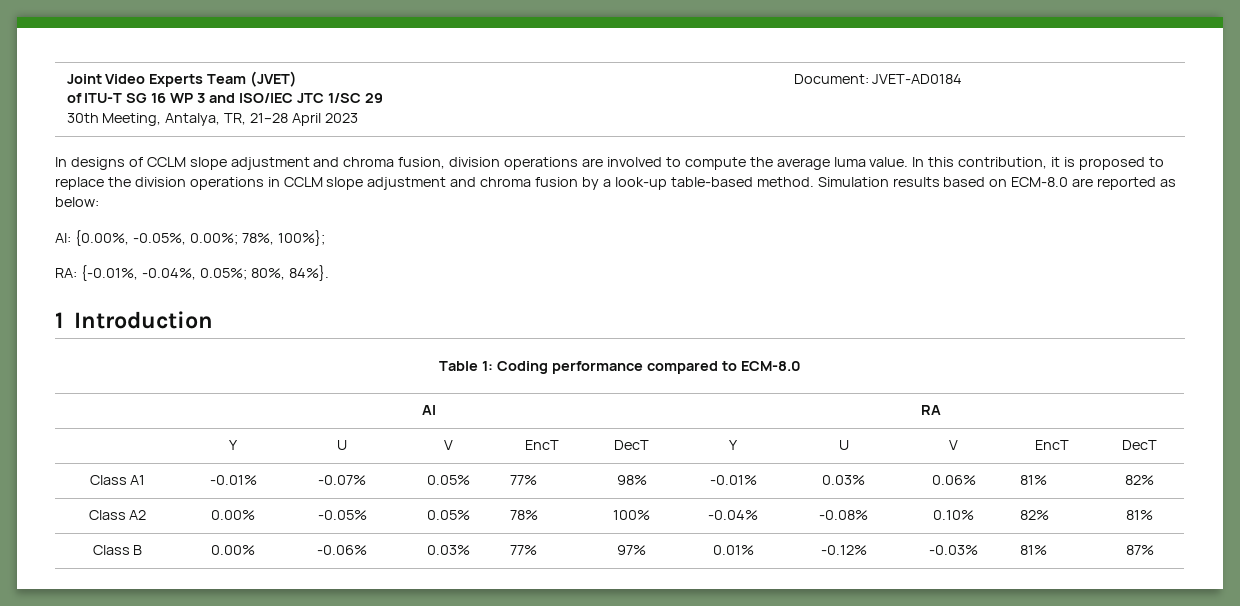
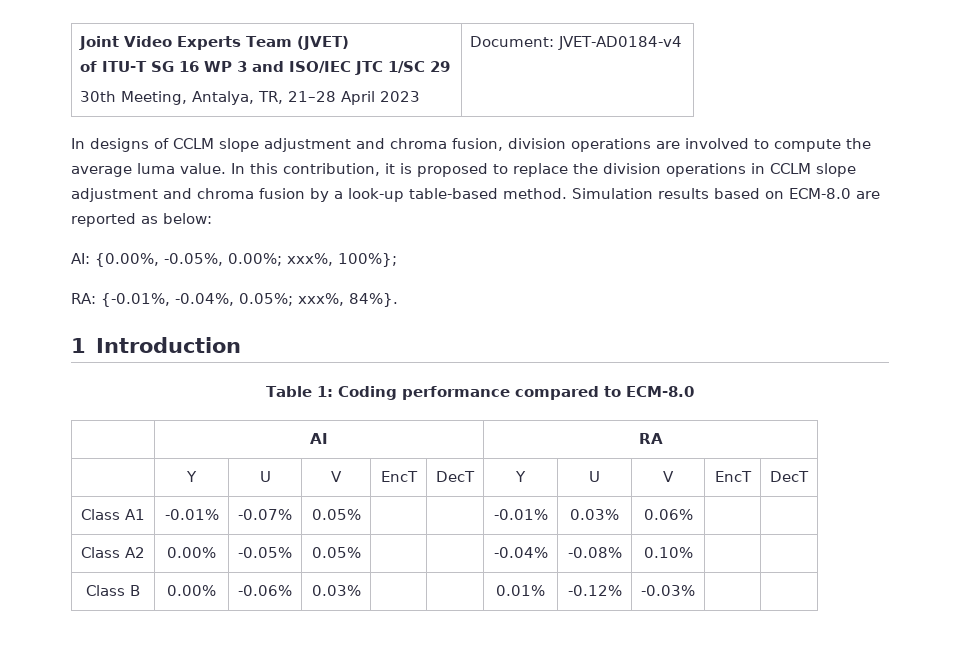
  Joint Video Experts Team (JVET)
  of ITU-T SG 16 WP 3 and ISO/IEC JTC 1/SC 29
- 30th Meeting, Antalya, TR, 21–28 April 2023 | Document: JVET-AD0184
+ 30th Meeting, Antalya, TR, 21–28 April 2023 | Document: JVET-AD0184-v4
- AI: {0.00%, -0.05%, 0.00%; 78%, 100%};
+ AI: {0.00%, -0.05%, 0.00%; xxx%, 100%};
- RA: {-0.01%, -0.04%, 0.05%; 80%, 84%}.
+ RA: {-0.01%, -0.04%, 0.05%; xxx%, 84%}.
- Class A1 | -0.01% | -0.07% | 0.05% | 77% | 98% | -0.01% | 0.03% | 0.06% | 81% | 82%
+ Class A1 | -0.01% | -0.07% | 0.05% | | | -0.01% | 0.03% | 0.06% | |
- Class A2 | 0.00% | -0.05% | 0.05% | 78% | 100% | -0.04% | -0.08% | 0.10% | 82% | 81%
+ Class A2 | 0.00% | -0.05% | 0.05% | | | -0.04% | -0.08% | 0.10% | |
- Class B | 0.00% | -0.06% | 0.03% | 77% | 97% | 0.01% | -0.12% | -0.03% | 81% | 87%
+ Class B | 0.00% | -0.06% | 0.03% | | | 0.01% | -0.12% | -0.03% | |

